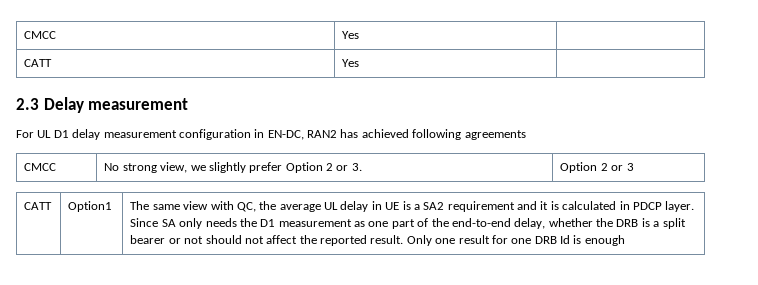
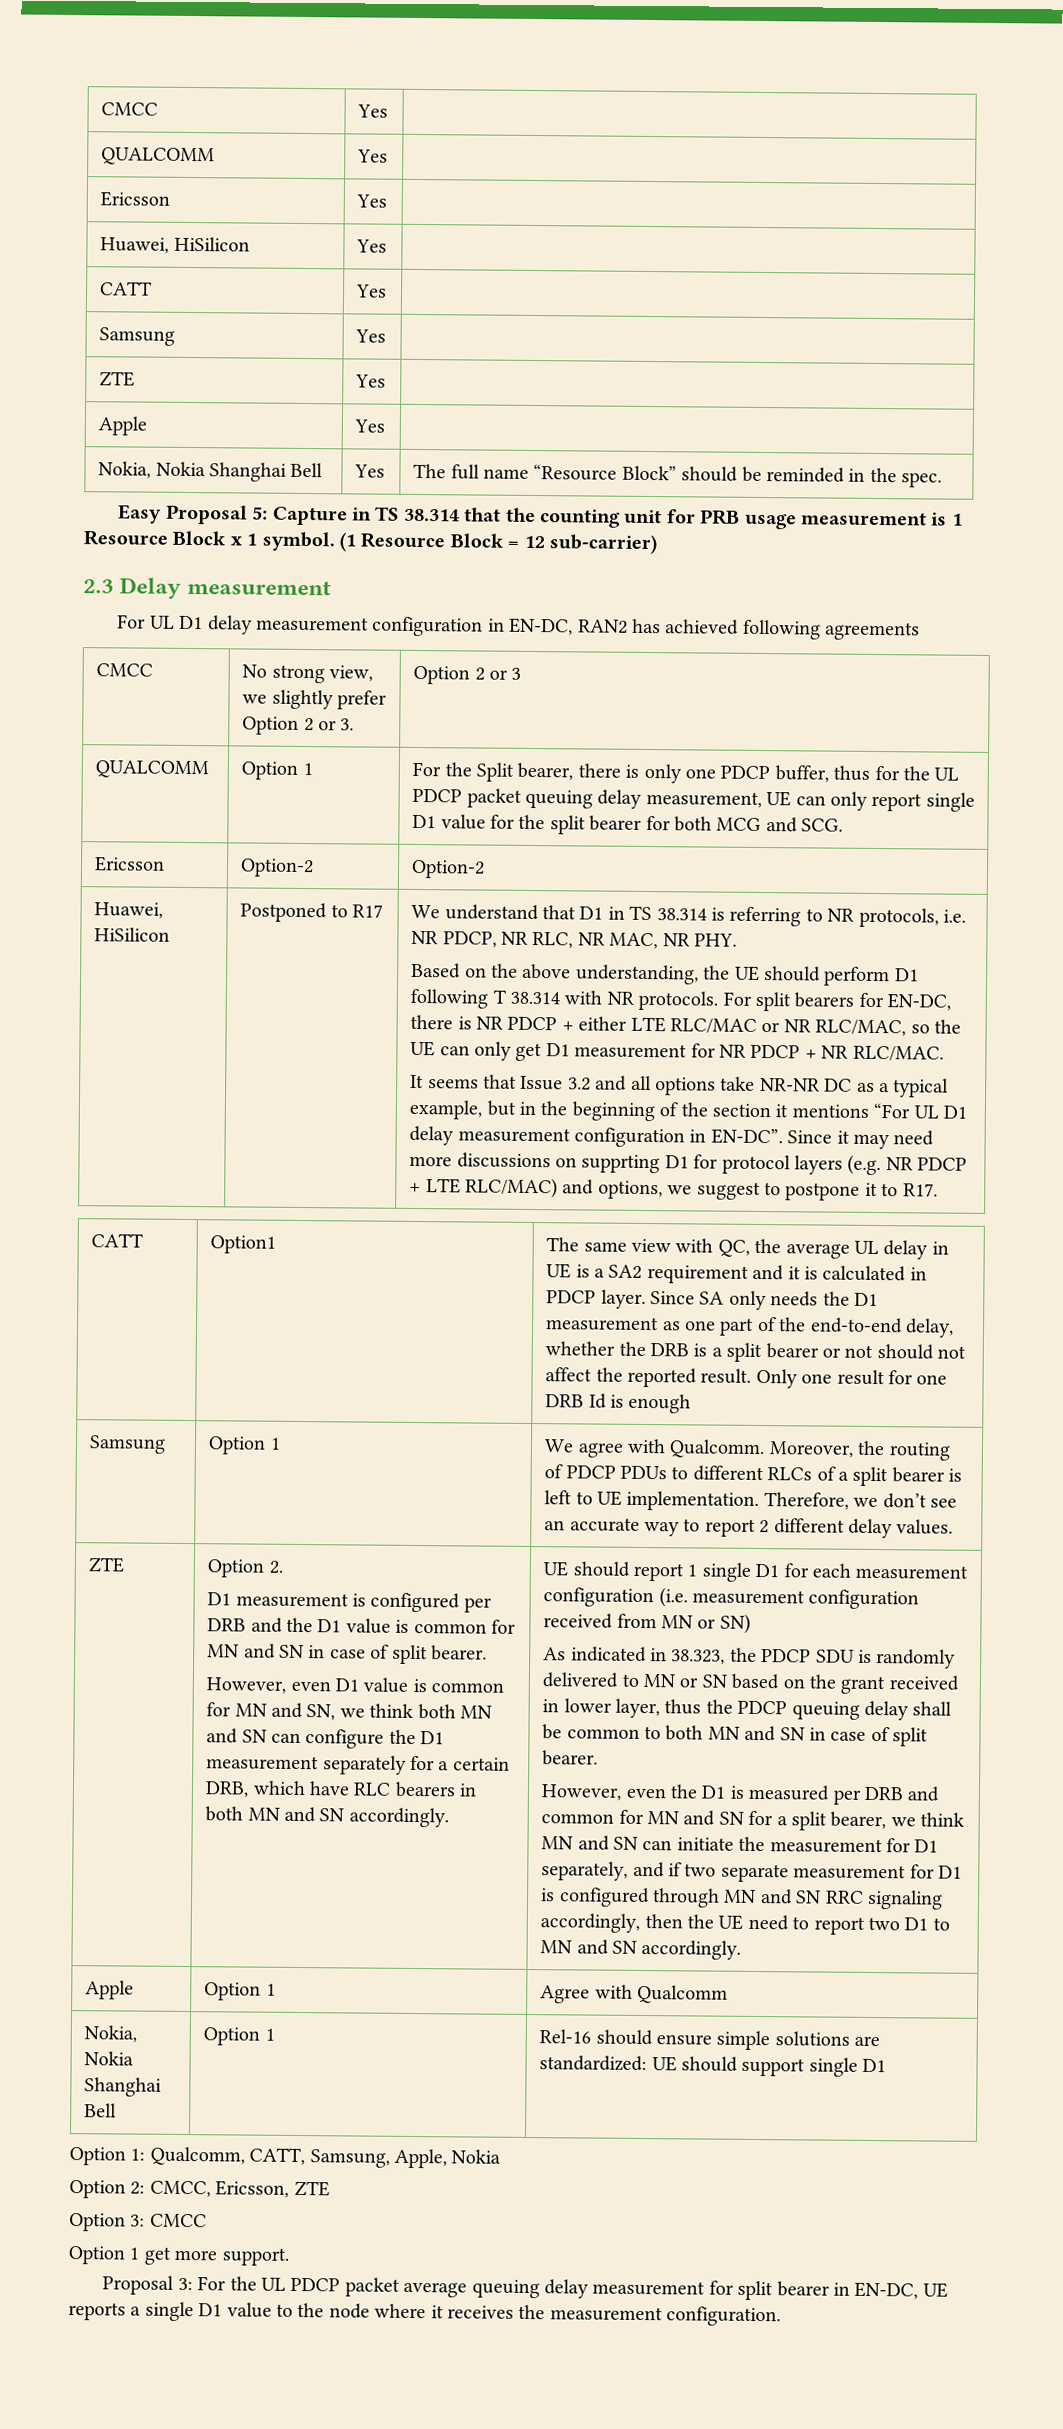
+ QUALCOMM | Yes |
+ Ericsson | Yes |
+ Huawei, HiSilicon | Yes |
  CATT | Yes |
+ Samsung | Yes |
+ ZTE | Yes |
+ Apple | Yes |
+ Nokia, Nokia Shanghai Bell | Yes | The full name “Resource Block” should be reminded in the spec.
+ Easy Proposal 5: Capture in TS 38.314 that the counting unit for PRB usage measurement is 1 Resource Block x 1 symbol. (1 Resource Block = 12 sub-carrier)
+ QUALCOMM | Option 1 | For the Split bearer, there is only one PDCP buffer, thus for the UL PDCP packet queuing delay measurement, UE can only report single D1 value for the split bearer for both MCG and SCG.
+ Ericsson | Option-2 | Option-2
+ Huawei, HiSilicon | Postponed to R17 | We understand that D1 in TS 38.314 is referring to NR protocols, i.e. NR PDCP, NR RLC, NR MAC, NR PHY.
+ Based on the above understanding, the UE should perform D1 following T 38.314 with NR protocols. For split bearers for EN-DC, there is NR PDCP + either LTE RLC/MAC or NR RLC/MAC, so the UE can only get D1 measurement for NR PDCP + NR RLC/MAC.
+ It seems that Issue 3.2 and all options take NR-NR DC as a typical example, but in the beginning of the section it mentions “For UL D1 delay measurement configuration in EN-DC”. Since it may need more discussions on supprting D1 for protocol layers (e.g. NR PDCP + LTE RLC/MAC) and options, we suggest to postpone it to R17.
+ Samsung | Option 1 | We agree with Qualcomm. Moreover, the routing of PDCP PDUs to different RLCs of a split bearer is left to UE implementation. Therefore, we don’t see an accurate way to report 2 different delay values.
+ ZTE | Option 2.
+ D1 measurement is configured per DRB and the D1 value is common for MN and SN in case of split bearer.
+ However, even D1 value is common for MN and SN, we think both MN and SN can configure the D1 measurement separately for a certain DRB, which have RLC bearers in both MN and SN accordingly. | UE should report 1 single D1 for each measurement configuration (i.e. measurement configuration received from MN or SN)
+ As indicated in 38.323, the PDCP SDU is randomly delivered to MN or SN based on the grant received in lower layer, thus the PDCP queuing delay shall be common to both MN and SN in case of split bearer.
+ However, even the D1 is measured per DRB and common for MN and SN for a split bearer, we think MN and SN can initiate the measurement for D1 separately, and if two separate measurement for D1 is configured through MN and SN RRC signaling accordingly, then the UE need to report two D1 to MN and SN accordingly.
+ Apple | Option 1 | Agree with Qualcomm
+ Nokia, Nokia Shanghai Bell | Option 1 | Rel-16 should ensure simple solutions are standardized: UE should support single D1
+ Option 1: Qualcomm, CATT, Samsung, Apple, Nokia
+ Option 2: CMCC, Ericsson, ZTE
+ Option 3: CMCC
+ Option 1 get more support.
+ Proposal 3: For the UL PDCP packet average queuing delay measurement for split bearer in EN-DC, UE reports a single D1 value to the node where it receives the measurement configuration.

